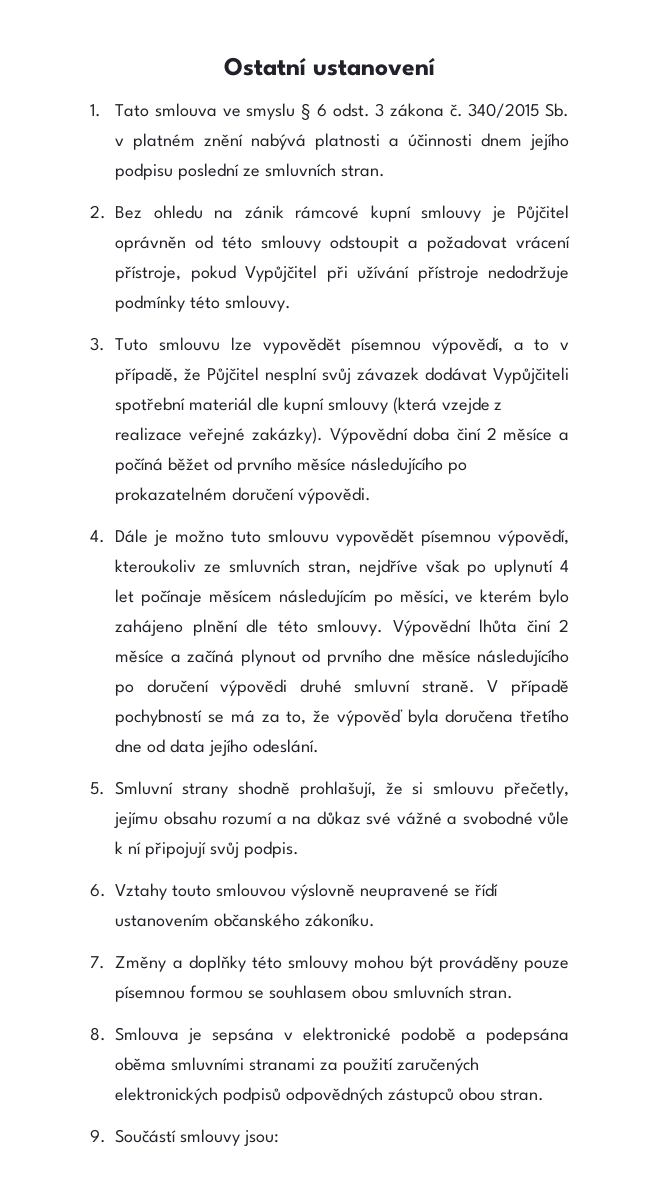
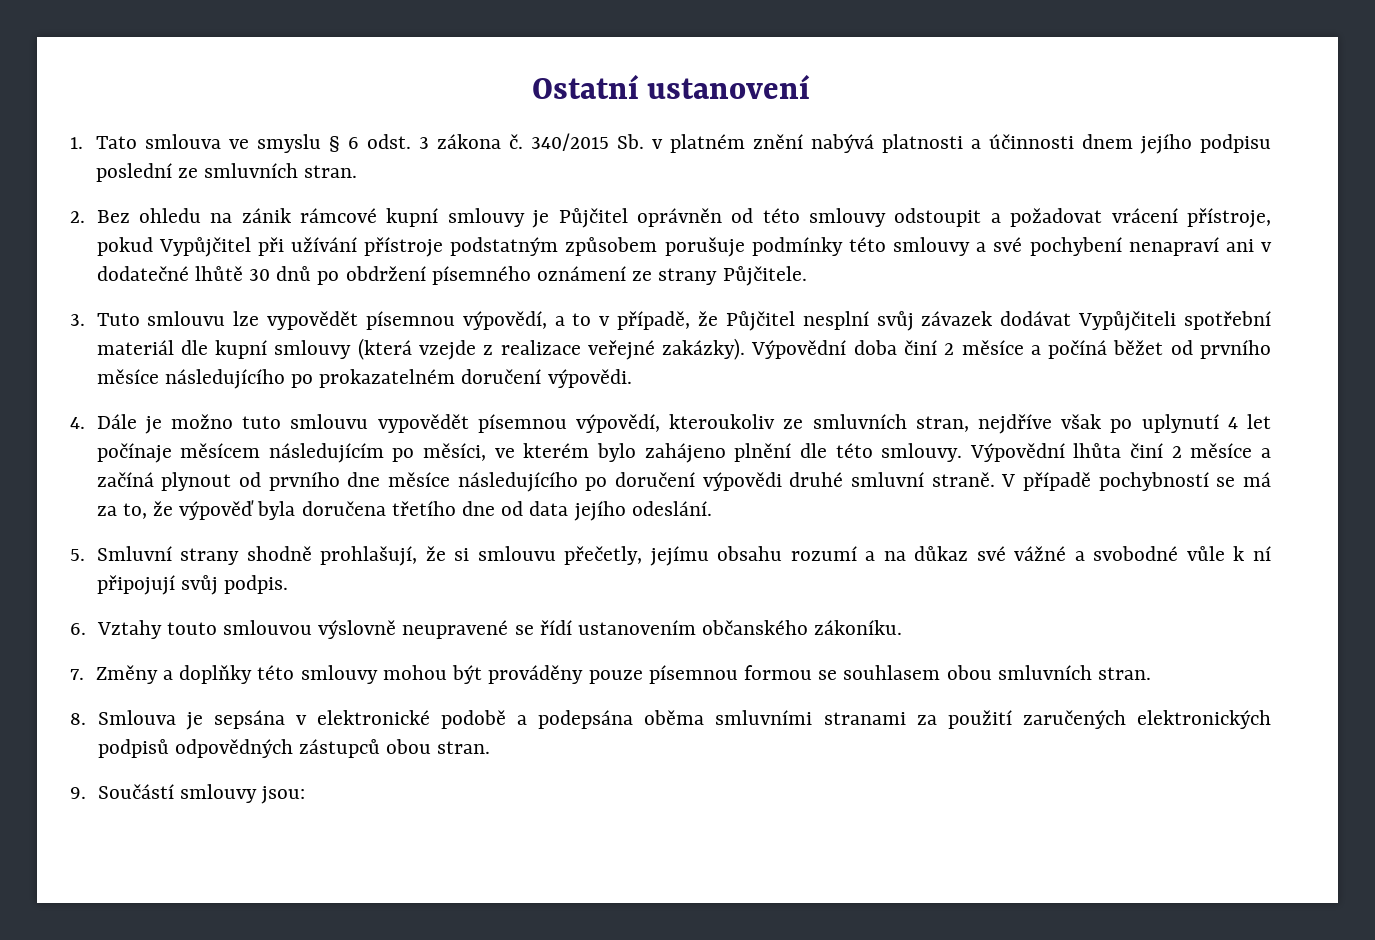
- 2. Bez ohledu na zánik rámcové kupní smlouvy je Půjčitel oprávněn od této smlouvy odstoupit a požadovat vrácení přístroje, pokud Vypůjčitel při užívání přístroje nedodržuje podmínky této smlouvy.
+ 2. Bez ohledu na zánik rámcové kupní smlouvy je Půjčitel oprávněn od této smlouvy odstoupit a požadovat vrácení přístroje, pokud Vypůjčitel při užívání přístroje podstatným způsobem porušuje podmínky této smlouvy a své pochybení nenapraví ani v dodatečné lhůtě 30 dnů po obdržení písemného oznámení ze strany Půjčitele.

